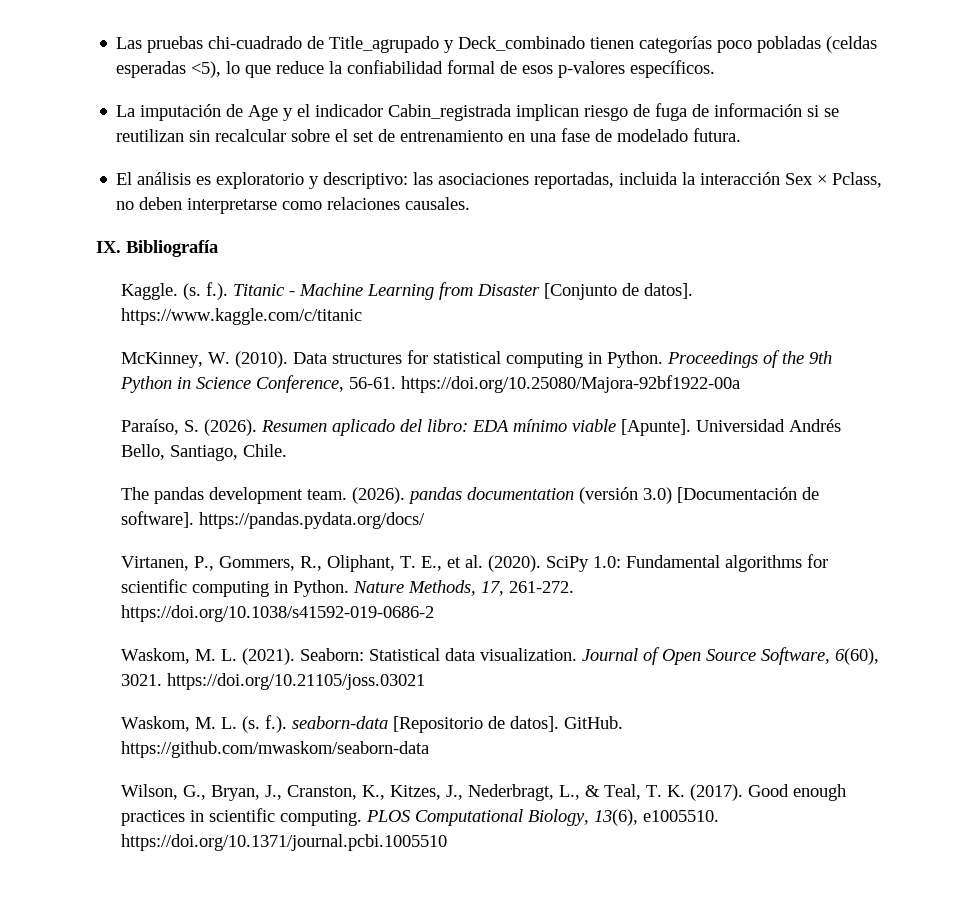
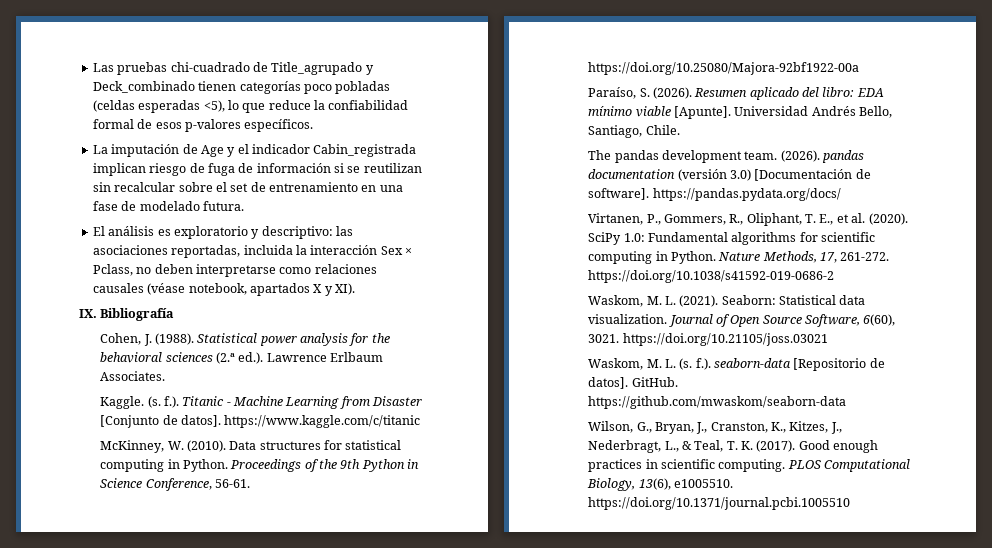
- El análisis es exploratorio y descriptivo: las asociaciones reportadas, incluida la interacción Sex × Pclass, no deben interpretarse como relaciones causales.
+ El análisis es exploratorio y descriptivo: las asociaciones reportadas, incluida la interacción Sex × Pclass, no deben interpretarse como relaciones causales (véase notebook, apartados X y XI).
  IX. Bibliografía
+ Cohen, J. (1988). Statistical power analysis for the behavioral sciences (2.ª ed.). Lawrence Erlbaum Associates.

